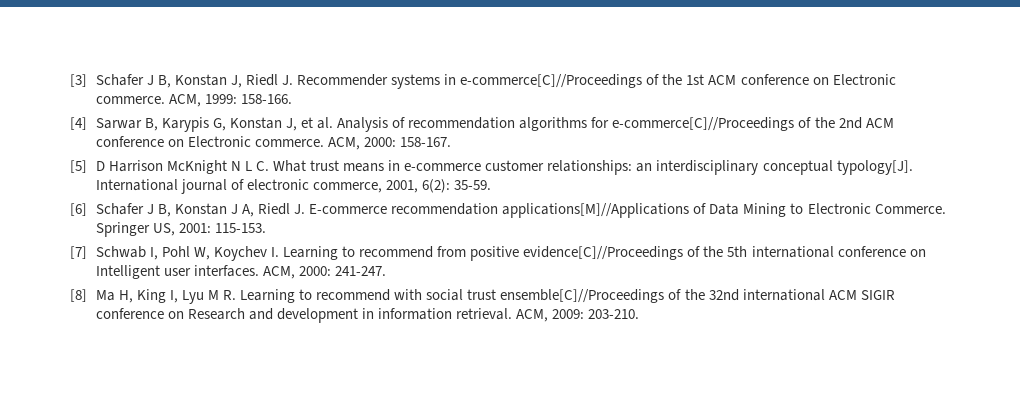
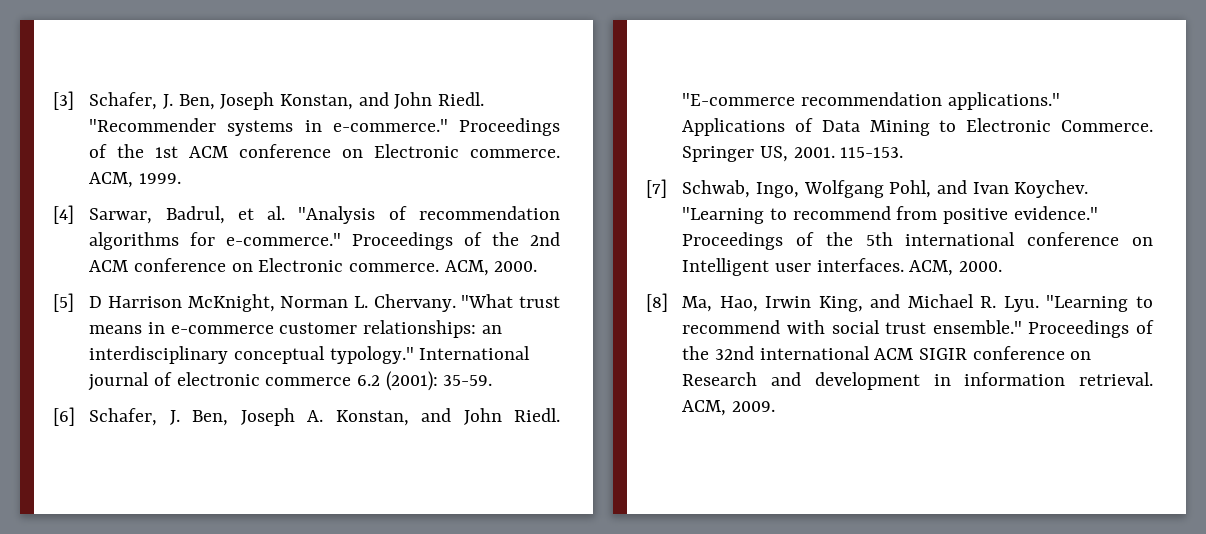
- [3] Schafer J B, Konstan J, Riedl J. Recommender systems in e-commerce[C]//Proceedings of the 1st ACM conference on Electronic commerce.
+ [3] Schafer, J. Ben, Joseph Konstan, and John Riedl. "Recommender systems in e-commerce." Proceedings of the 1st ACM conference on Electronic commerce.
- ACM, 1999: 158-166.
+ ACM, 1999.
- [4] Sarwar B, Karypis G, Konstan J, et al. Analysis of recommendation algorithms for e-commerce[C]//Proceedings of the 2nd ACM conference on Electronic commerce. ACM, 2000: 158-167.
+ [4] Sarwar, Badrul, et al. "Analysis of recommendation algorithms for e-commerce." Proceedings of the 2nd ACM conference on Electronic commerce. ACM, 2000.
- [5] D Harrison McKnight N L C. What trust means in e-commerce customer relationships: an interdisciplinary conceptual typology[J].
+ [5] D Harrison McKnight, Norman L. Chervany. "What trust means in e-commerce customer relationships: an interdisciplinary conceptual typology."
- International journal of electronic commerce, 2001, 6(2): 35-59.
+ International journal of electronic commerce 6.2 (2001): 35-59.
- [6] Schafer J B, Konstan J A, Riedl J. E-commerce recommendation applications[M]//Applications of Data Mining to Electronic Commerce.
+ [6] Schafer, J. Ben, Joseph A. Konstan, and John Riedl. "E-commerce recommendation applications." Applications of Data Mining to Electronic Commerce.
- Springer US, 2001: 115-153.
+ Springer US, 2001. 115-153.
- [7] Schwab I, Pohl W, Koychev I. Learning to recommend from positive evidence[C]//Proceedings of the 5th international conference on Intelligent user interfaces. ACM, 2000: 241-247.
+ [7] Schwab, Ingo, Wolfgang Pohl, and Ivan Koychev. "Learning to recommend from positive evidence." Proceedings of the 5th international conference on Intelligent user interfaces. ACM, 2000.
- [8] Ma H, King I, Lyu M R. Learning to recommend with social trust ensemble[C]//Proceedings of the 32nd international ACM SIGIR conference on Research and development in information retrieval.
+ [8] Ma, Hao, Irwin King, and Michael R. Lyu. "Learning to recommend with social trust ensemble." Proceedings of the 32nd international ACM SIGIR conference on Research and development in information retrieval.
- ACM, 2009: 203-210.
+ ACM, 2009.

